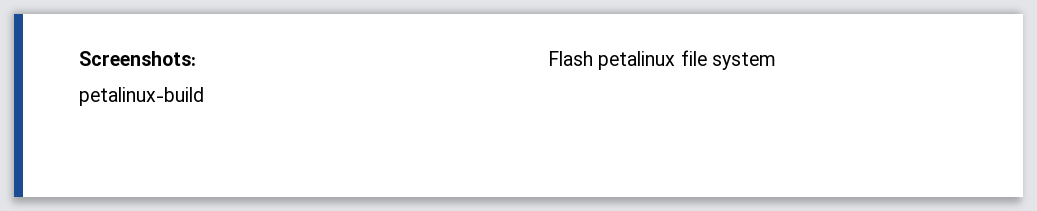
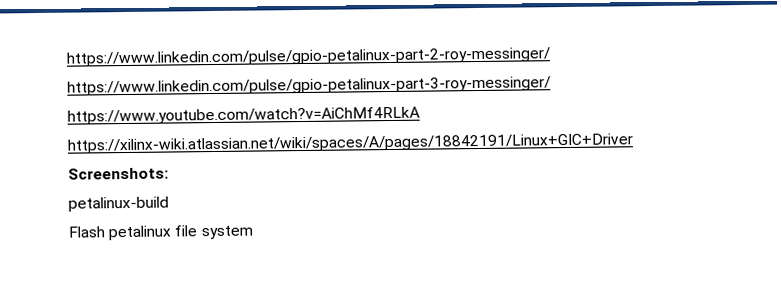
+ https://www.linkedin.com/pulse/gpio-petalinux-part-2-roy-messinger/
+ https://www.linkedin.com/pulse/gpio-petalinux-part-3-roy-messinger/
+ https://www.youtube.com/watch?v=AiChMf4RLkA
+ https://xilinx-wiki.atlassian.net/wiki/spaces/A/pages/18842191/Linux+GIC+Driver

